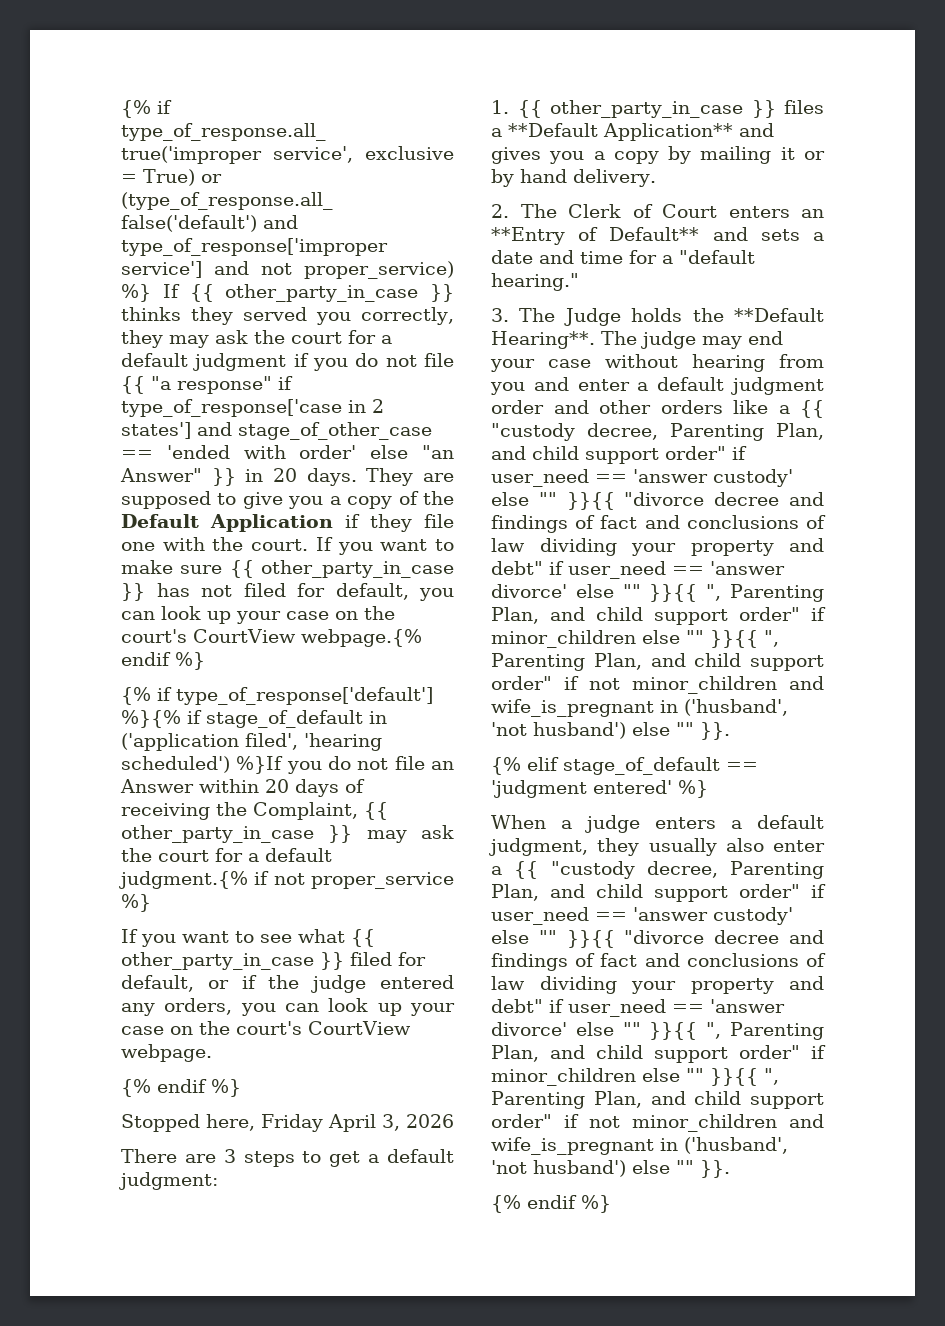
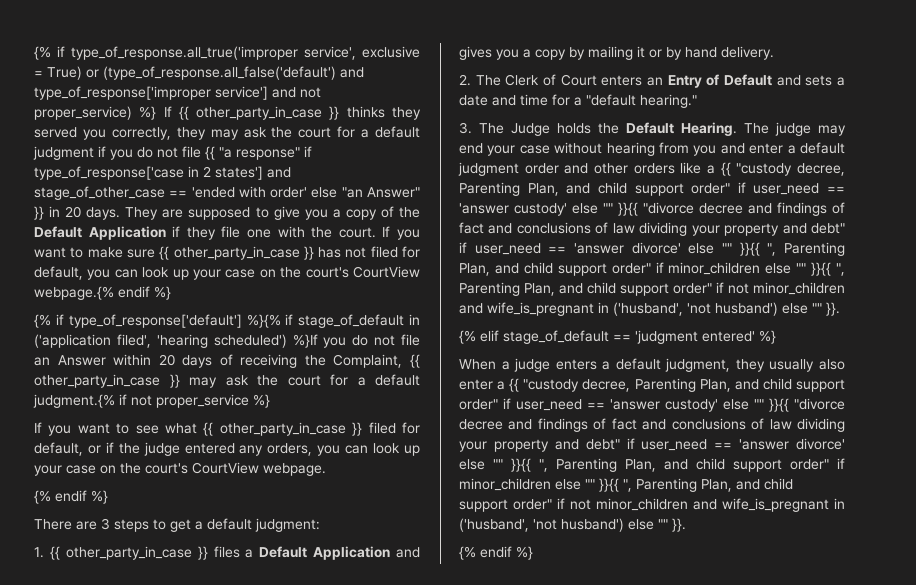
- Stopped here, Friday April 3, 2026
- 1. {{ other_party_in_case }} files a **Default Application** and gives you a copy by mailing it or by hand delivery.
+ 1. {{ other_party_in_case }} files a Default Application and gives you a copy by mailing it or by hand delivery.
- 2. The Clerk of Court enters an **Entry of Default** and sets a date and time for a "default hearing."
+ 2. The Clerk of Court enters an Entry of Default and sets a date and time for a "default hearing."
- 3. The Judge holds the **Default Hearing**.
+ 3. The Judge holds the Default Hearing.

